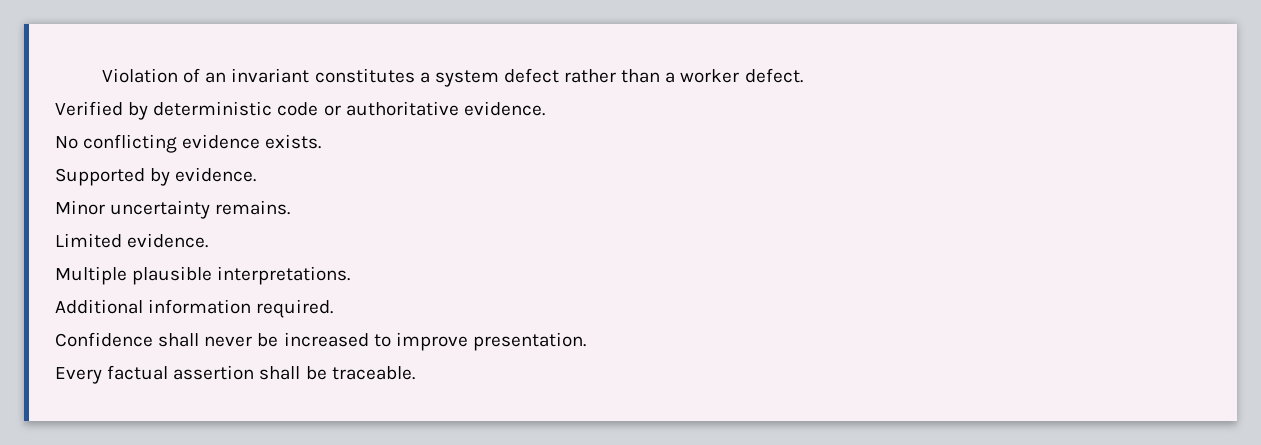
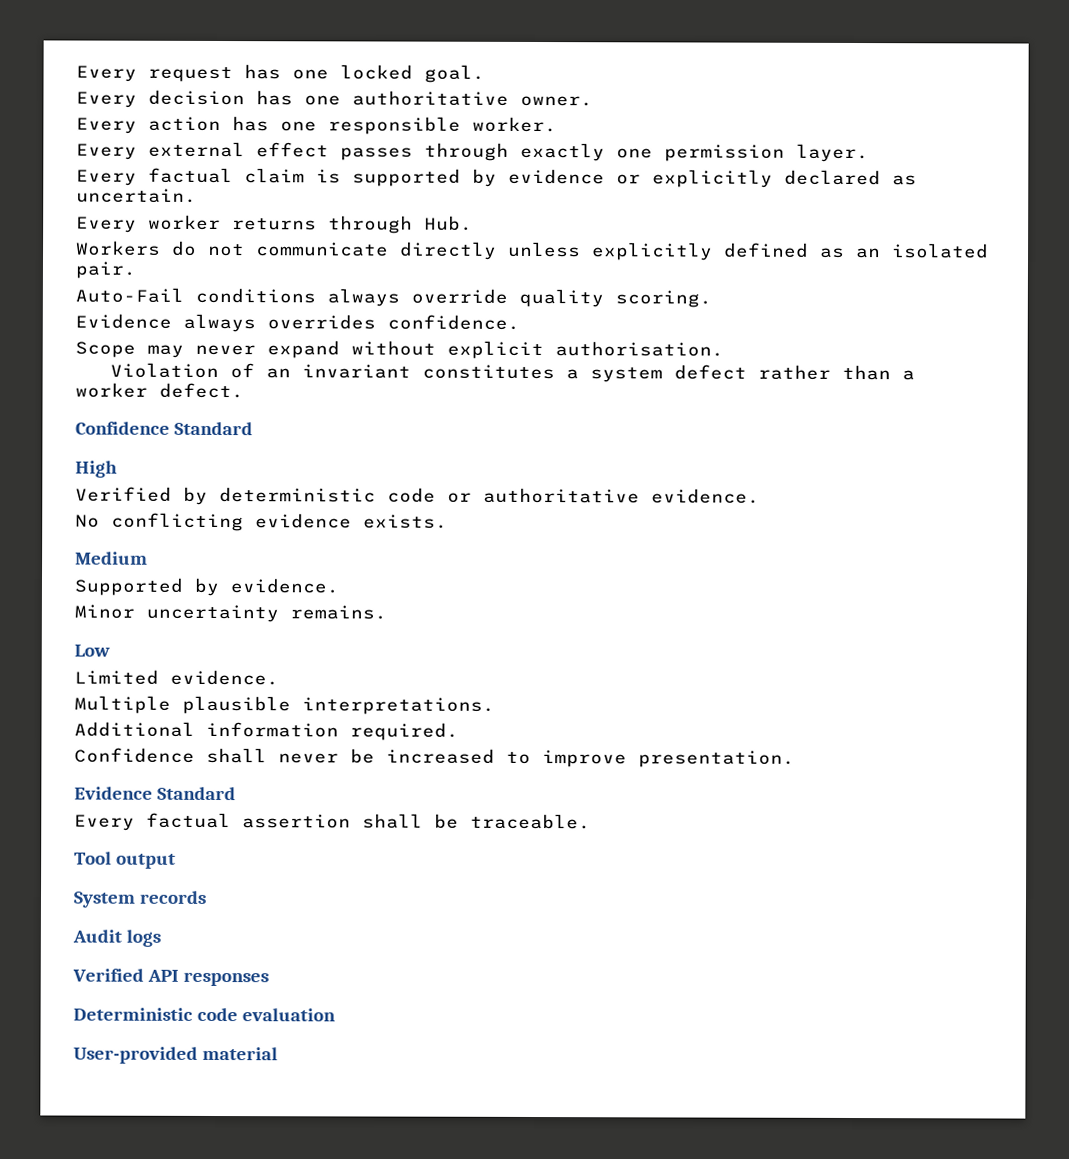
+ Every request has one locked goal.
+ Every decision has one authoritative owner.
+ Every action has one responsible worker.
+ Every external effect passes through exactly one permission layer.
+ Every factual claim is supported by evidence or explicitly declared as uncertain.
+ Every worker returns through Hub.
+ Workers do not communicate directly unless explicitly defined as an isolated pair.
+ Auto-Fail conditions always override quality scoring.
+ Evidence always overrides confidence.
+ Scope may never expand without explicit authorisation.
+ Confidence Standard
+ High
+ Medium
+ Low
+ Evidence Standard
+ Tool output
+ System records
+ Audit logs
+ Verified API responses
+ Deterministic code evaluation
+ User-provided material

